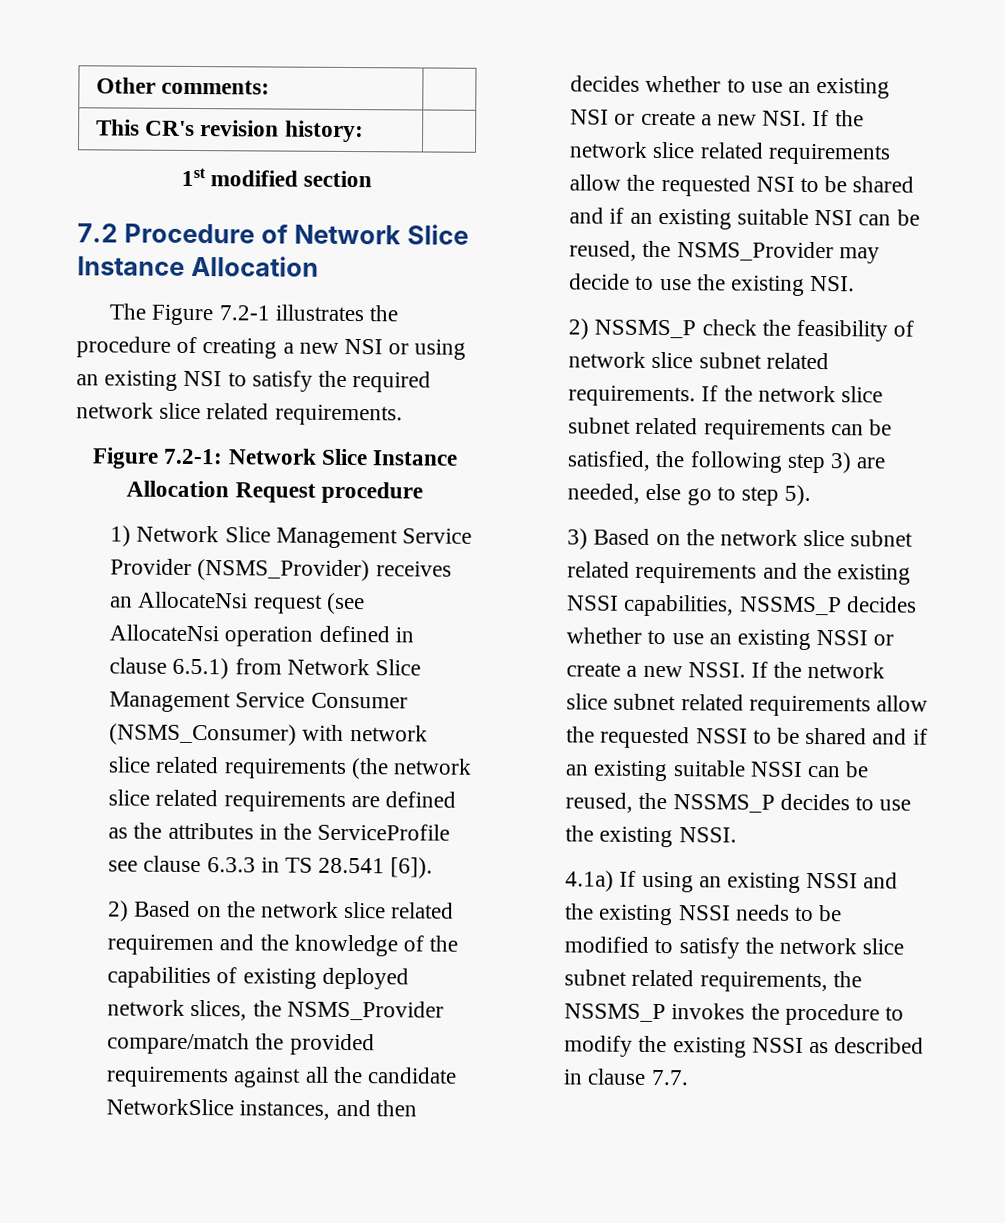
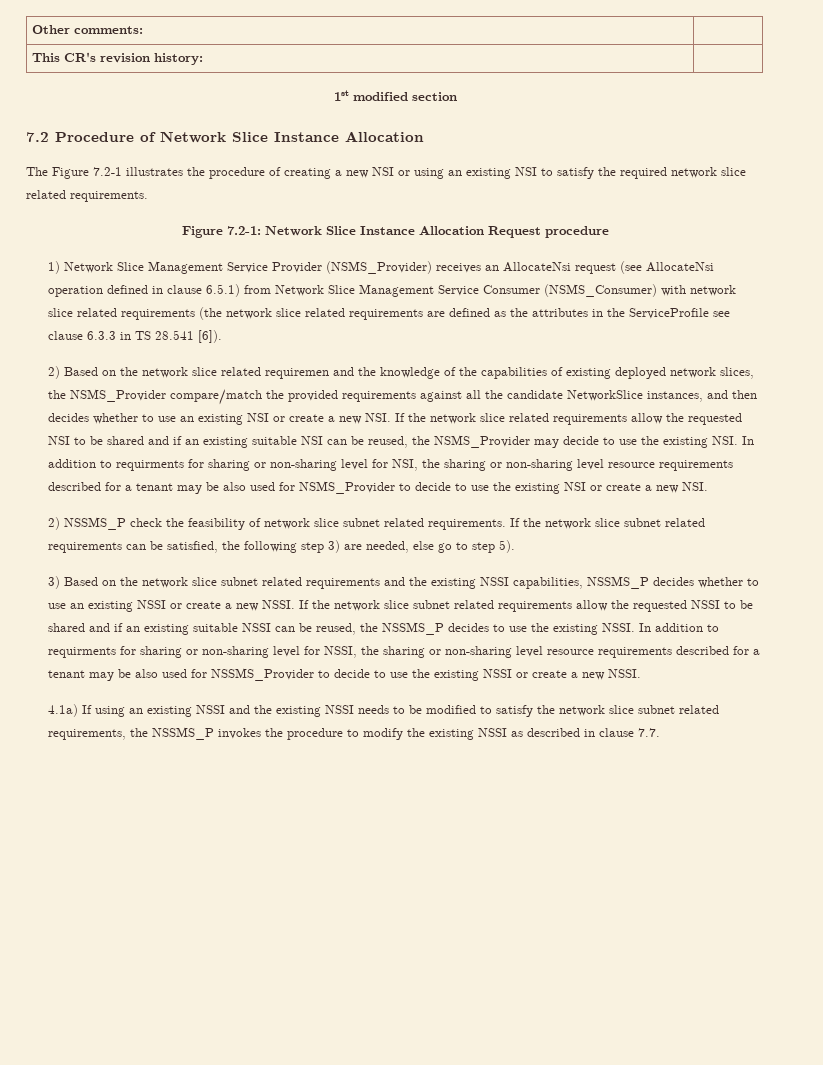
- 2) Based on the network slice related requiremen and the knowledge of the capabilities of existing deployed network slices, the NSMS_Provider compare/match the provided requirements against all the candidate NetworkSlice instances, and then decides whether to use an existing NSI or create a new NSI. If the network slice related requirements allow the requested NSI to be shared and if an existing suitable NSI can be reused, the NSMS_Provider may decide to use the existing NSI.
+ 2) Based on the network slice related requiremen and the knowledge of the capabilities of existing deployed network slices, the NSMS_Provider compare/match the provided requirements against all the candidate NetworkSlice instances, and then decides whether to use an existing NSI or create a new NSI. If the network slice related requirements allow the requested NSI to be shared and if an existing suitable NSI can be reused, the NSMS_Provider may decide to use the existing NSI. In addition to requirments for sharing or non-sharing level for NSI, the sharing or non-sharing level resource requirements described for a tenant may be also used for NSMS_Provider to decide to use the existing NSI or create a new NSI.
+ In addition to requirments for sharing or non-sharing level for NSSI, the sharing or non-sharing level resource requirements described for a tenant may be also used for NSSMS_Provider to decide to use the existing NSSI or create a new NSSI.

